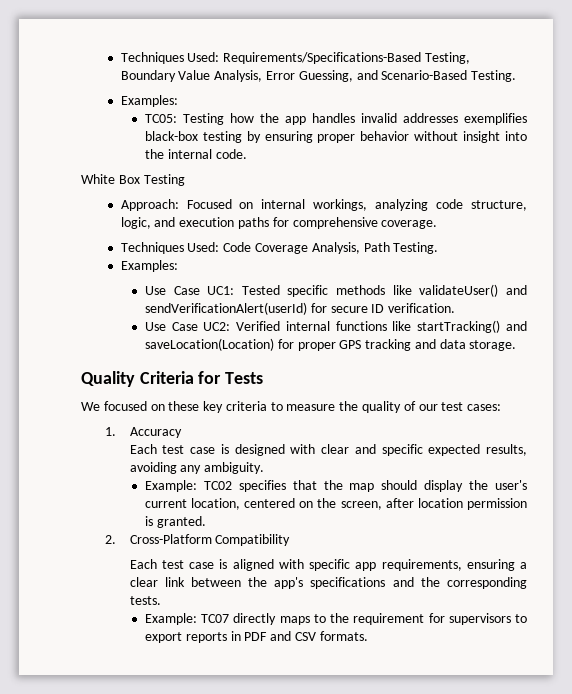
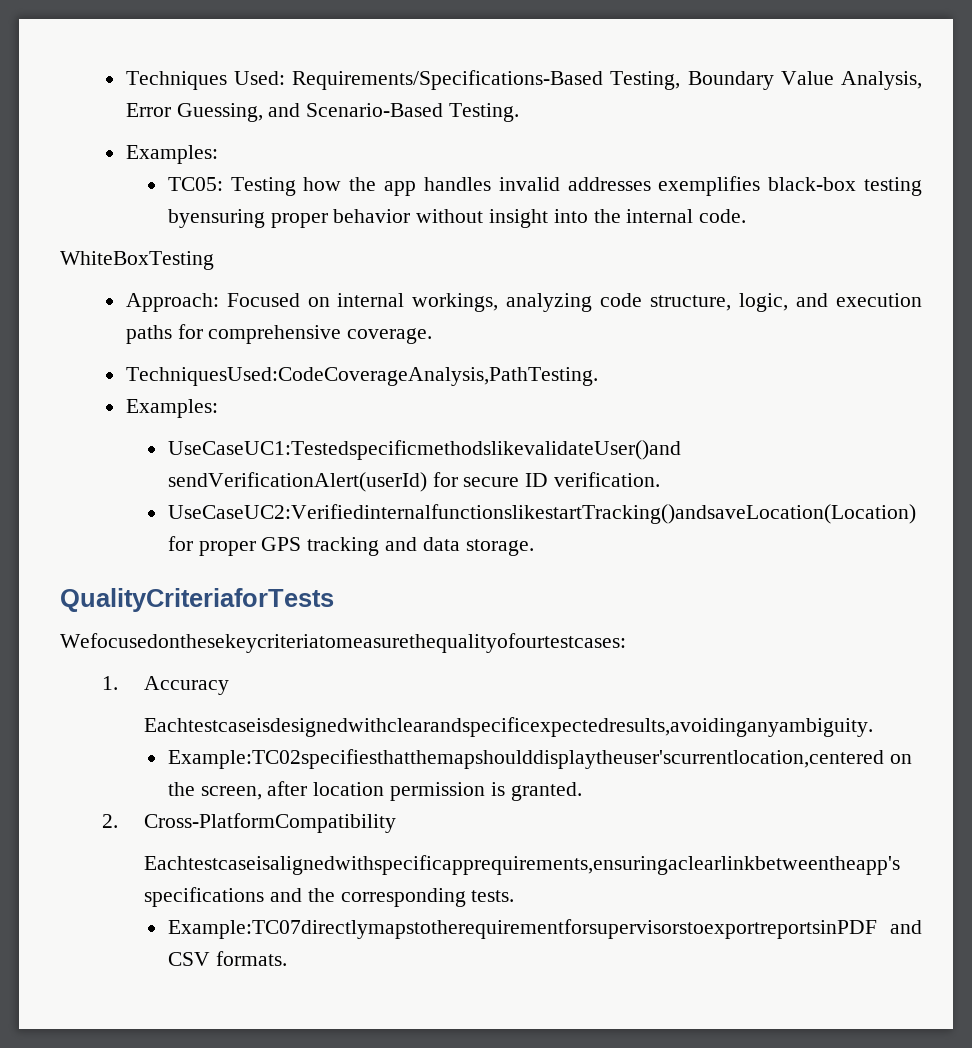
- TC05: Testing how the app handles invalid addresses exemplifies black-box testing by ensuring proper behavior without insight into the internal code.
+ TC05: Testing how the app handles invalid addresses exemplifies black-box testing byensuring proper behavior without insight into the internal code.
- White Box Testing
+ WhiteBoxTesting
- Techniques Used: Code Coverage Analysis, Path Testing.
+ TechniquesUsed:CodeCoverageAnalysis,PathTesting.
  Examples:
- Use Case UC1: Tested specific methods like validateUser() and sendVerificationAlert(userId) for secure ID verification.
+ UseCaseUC1:TestedspecificmethodslikevalidateUser()and sendVerificationAlert(userId) for secure ID verification.
- Use Case UC2: Verified internal functions like startTracking() and saveLocation(Location) for proper GPS tracking and data storage.
+ UseCaseUC2:VerifiedinternalfunctionslikestartTracking()andsaveLocation(Location) for proper GPS tracking and data storage.
- Quality Criteria for Tests
- We focused on these key criteria to measure the quality of our test cases:
+ QualityCriteriaforTests
+ Wefocusedonthesekeycriteriatomeasurethequalityofourtestcases:
  1. Accuracy
- Each test case is designed with clear and specific expected results, avoiding any ambiguity.
- Example: TC02 specifies that the map should display the user's current location, centered on the screen, after location permission is granted.
+ Eachtestcaseisdesignedwithclearandspecificexpectedresults,avoidinganyambiguity.
+ Example:TC02specifiesthatthemapshoulddisplaytheuser'scurrentlocation,centered on the screen, after location permission is granted.
- 2. Cross-Platform Compatibility
- Each test case is aligned with specific app requirements, ensuring a clear link between the app's specifications and the corresponding tests.
+ 2. Cross-PlatformCompatibility
+ Eachtestcaseisalignedwithspecificapprequirements,ensuringaclearlinkbetweentheapp's specifications and the corresponding tests.
- Example: TC07 directly maps to the requirement for supervisors to export reports in PDF and CSV formats.
+ Example:TC07directlymapstotherequirementforsupervisorstoexportreportsinPDF and CSV formats.

